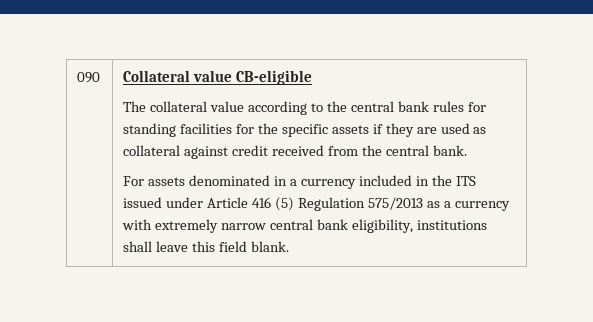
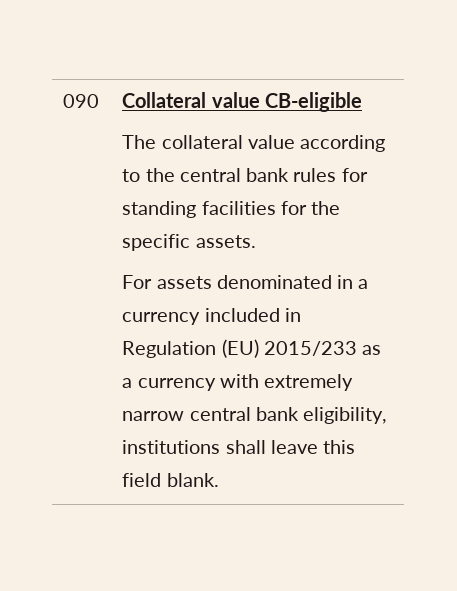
- The collateral value according to the central bank rules for standing facilities for the specific assets if they are used as collateral against credit received from the central bank.
+ The collateral value according to the central bank rules for standing facilities for the specific assets.
- For assets denominated in a currency included in the ITS issued under Article 416 (5) Regulation 575/2013 as a currency with extremely narrow central bank eligibility, institutions shall leave this field blank.
+ For assets denominated in a currency included in Regulation (EU) 2015/233 as a currency with extremely narrow central bank eligibility, institutions shall leave this field blank.

